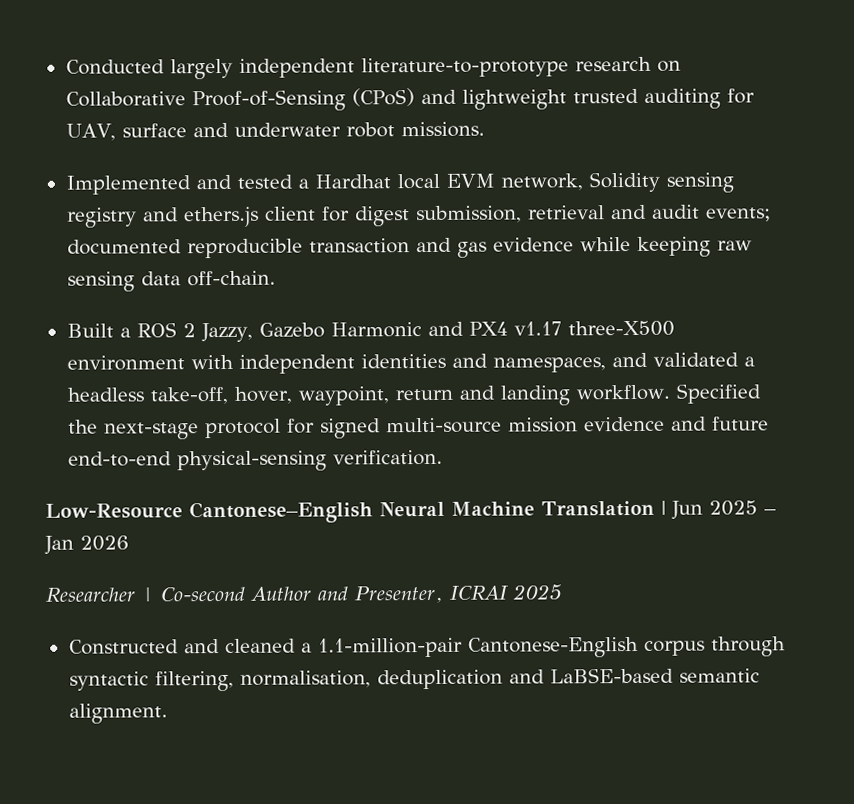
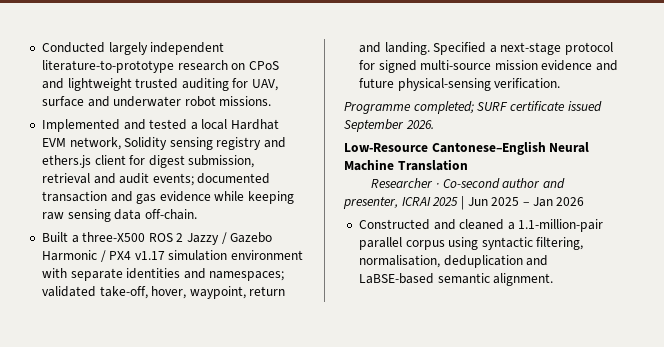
- Conducted largely independent literature-to-prototype research on Collaborative Proof-of-Sensing (CPoS) and lightweight trusted auditing for UAV, surface and underwater robot missions.
+ Conducted largely independent literature-to-prototype research on CPoS and lightweight trusted auditing for UAV, surface and underwater robot missions.
- Implemented and tested a Hardhat local EVM network, Solidity sensing registry and ethers.js client for digest submission, retrieval and audit events; documented reproducible transaction and gas evidence while keeping raw sensing data off-chain.
+ Implemented and tested a local Hardhat EVM network, Solidity sensing registry and ethers.js client for digest submission, retrieval and audit events; documented transaction and gas evidence while keeping raw sensing data off-chain.
- Built a ROS 2 Jazzy, Gazebo Harmonic and PX4 v1.17 three-X500 environment with independent identities and namespaces, and validated a headless take-off, hover, waypoint, return and landing workflow. Specified the next-stage protocol for signed multi-source mission evidence and future end-to-end physical-sensing verification.
+ Built a three-X500 ROS 2 Jazzy / Gazebo Harmonic / PX4 v1.17 simulation environment with separate identities and namespaces; validated take-off, hover, waypoint, return and landing. Specified a next-stage protocol for signed multi-source mission evidence and future physical-sensing verification.
+ Programme completed; SURF certificate issued September 2026.
- Low-Resource Cantonese–English Neural Machine Translation | Jun 2025 – Jan 2026
+ Low-Resource Cantonese–English Neural Machine Translation
+ Researcher · Co-second author and presenter, ICRAI 2025 | Jun 2025 – Jan 2026
- Researcher | Co-second Author and Presenter, ICRAI 2025
- Constructed and cleaned a 1.1-million-pair Cantonese-English corpus through syntactic filtering, normalisation, deduplication and LaBSE-based semantic alignment.
+ Constructed and cleaned a 1.1-million-pair parallel corpus using syntactic filtering, normalisation, deduplication and LaBSE-based semantic alignment.

